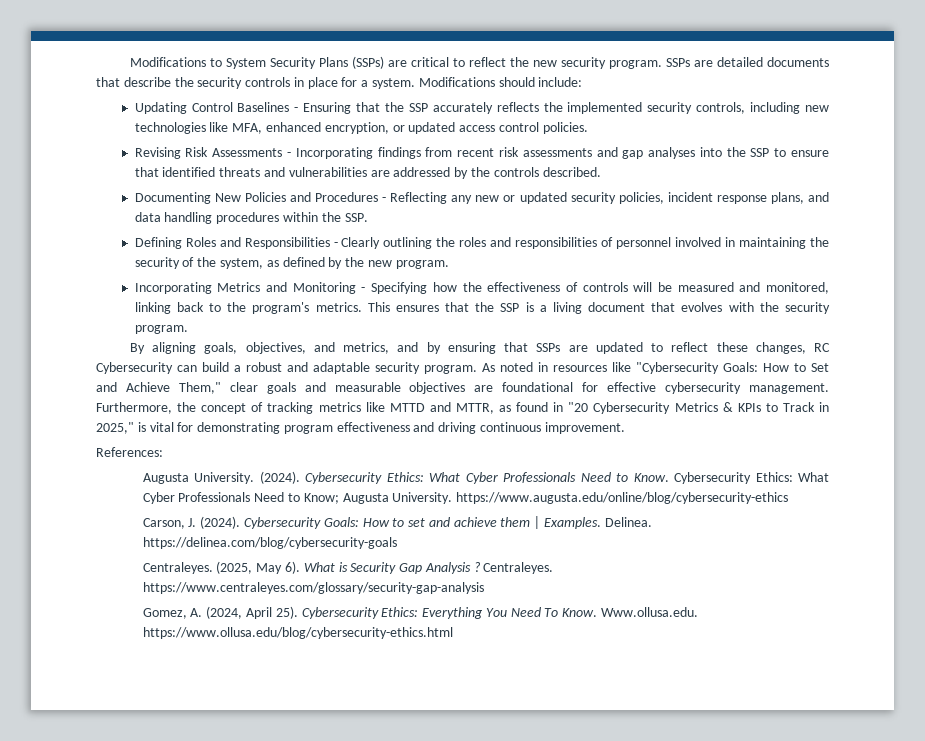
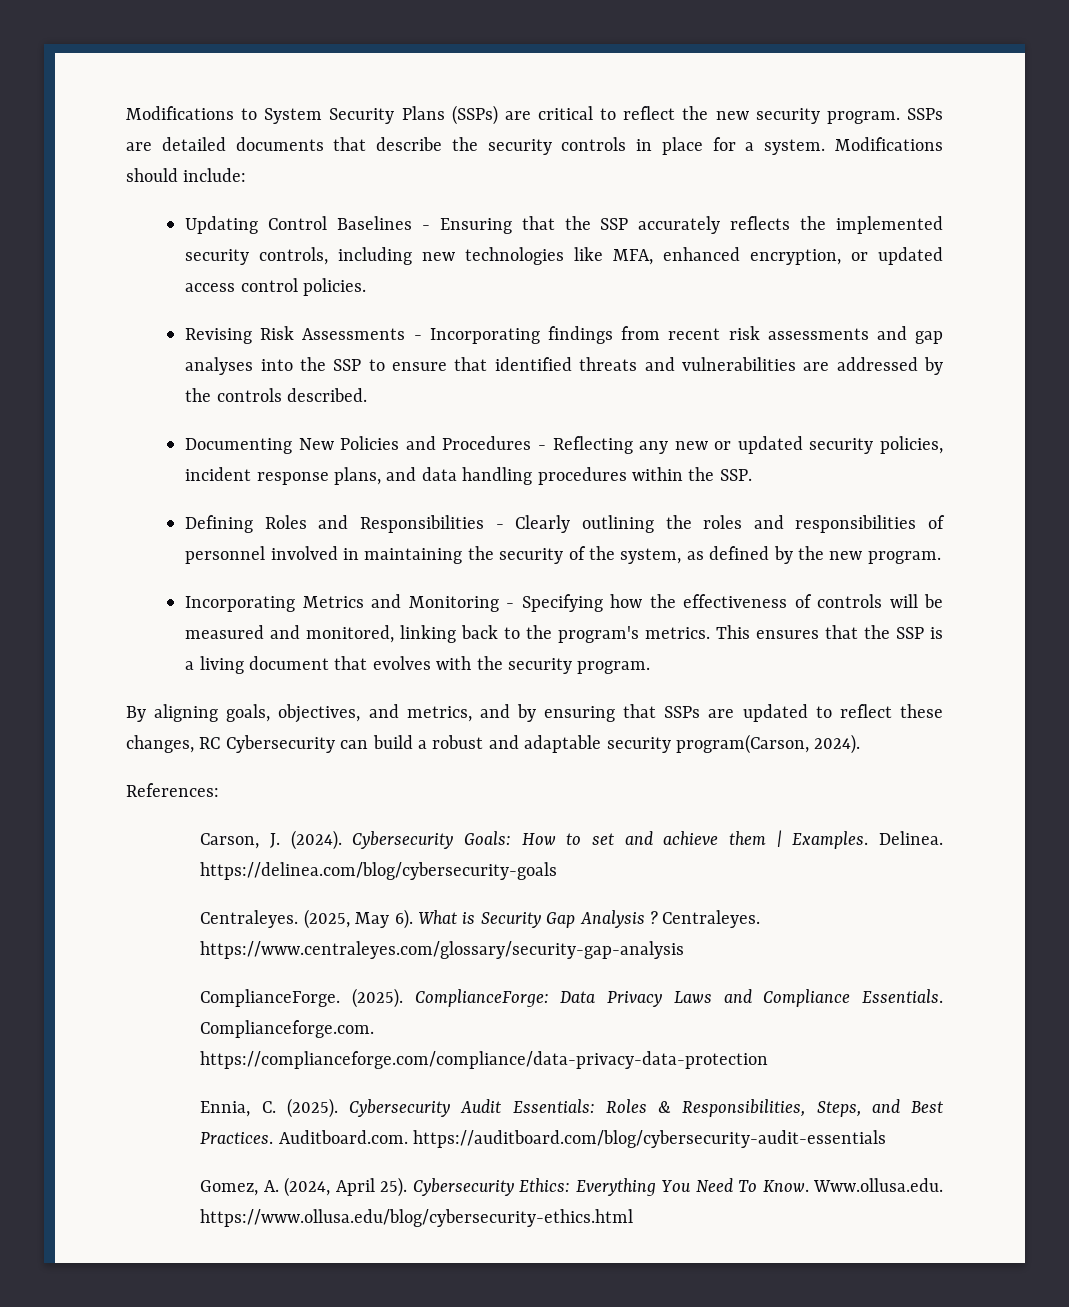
- By aligning goals, objectives, and metrics, and by ensuring that SSPs are updated to reflect these changes, RC Cybersecurity can build a robust and adaptable security program. As noted in resources like "Cybersecurity Goals: How to Set and Achieve Them," clear goals and measurable objectives are foundational for effective cybersecurity management. Furthermore, the concept of tracking metrics like MTTD and MTTR, as found in "20 Cybersecurity Metrics & KPIs to Track in 2025," is vital for demonstrating program effectiveness and driving continuous improvement.
+ By aligning goals, objectives, and metrics, and by ensuring that SSPs are updated to reflect these changes, RC Cybersecurity can build a robust and adaptable security program(Carson, 2024).
  References:
- Augusta University. (2024). Cybersecurity Ethics: What Cyber Professionals Need to Know. Cybersecurity Ethics: What Cyber Professionals Need to Know; Augusta University. https://www.augusta.edu/online/blog/cybersecurity-ethics
+ ComplianceForge. (2025). ComplianceForge: Data Privacy Laws and Compliance Essentials. Complianceforge.com. https://complianceforge.com/compliance/data-privacy-data-protection
+ Ennia, C. (2025). Cybersecurity Audit Essentials: Roles & Responsibilities, Steps, and Best Practices. Auditboard.com. https://auditboard.com/blog/cybersecurity-audit-essentials

